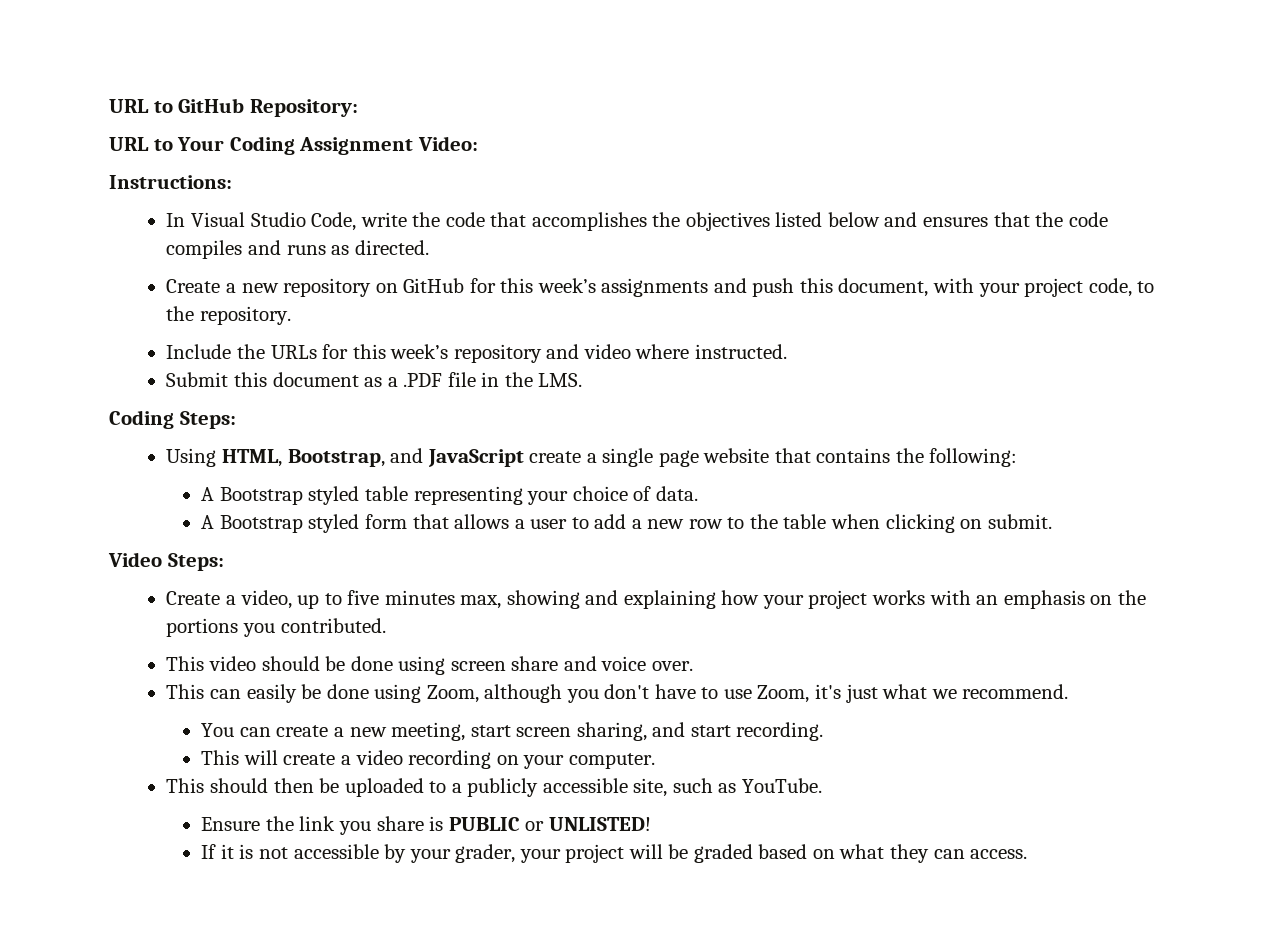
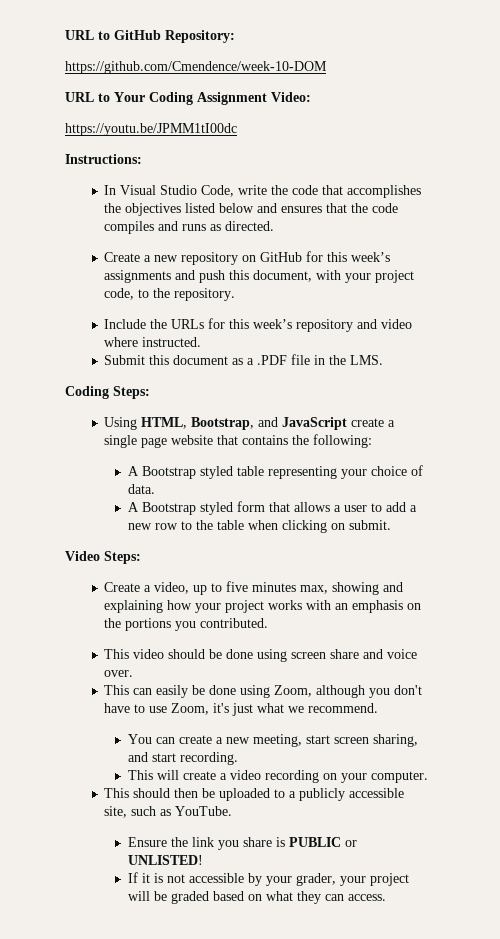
+ https://github.com/Cmendence/week-10-DOM
+ https://youtu.be/JPMM1tI00dc

